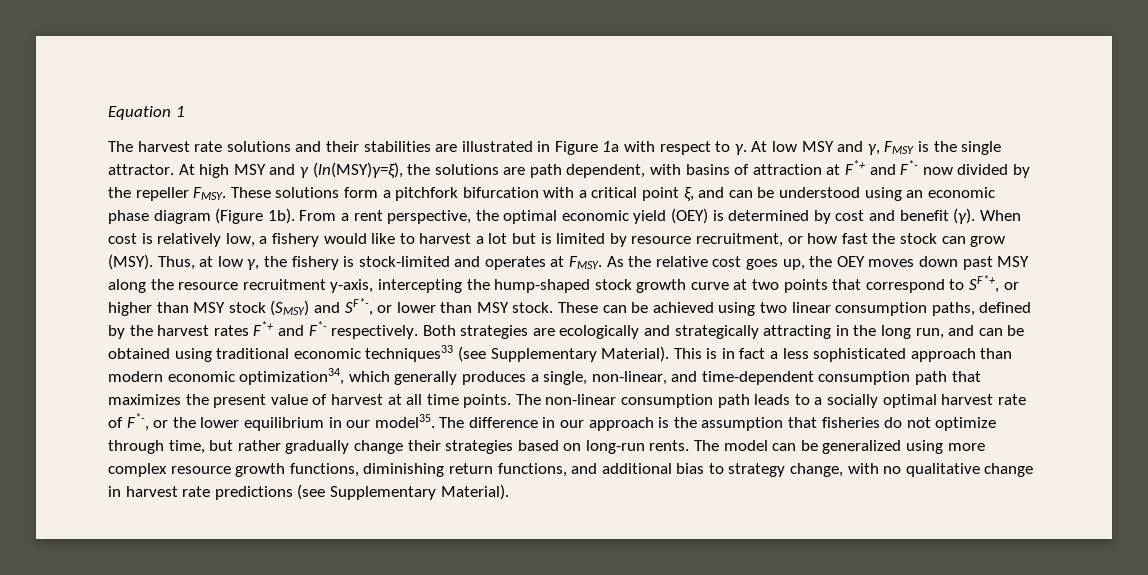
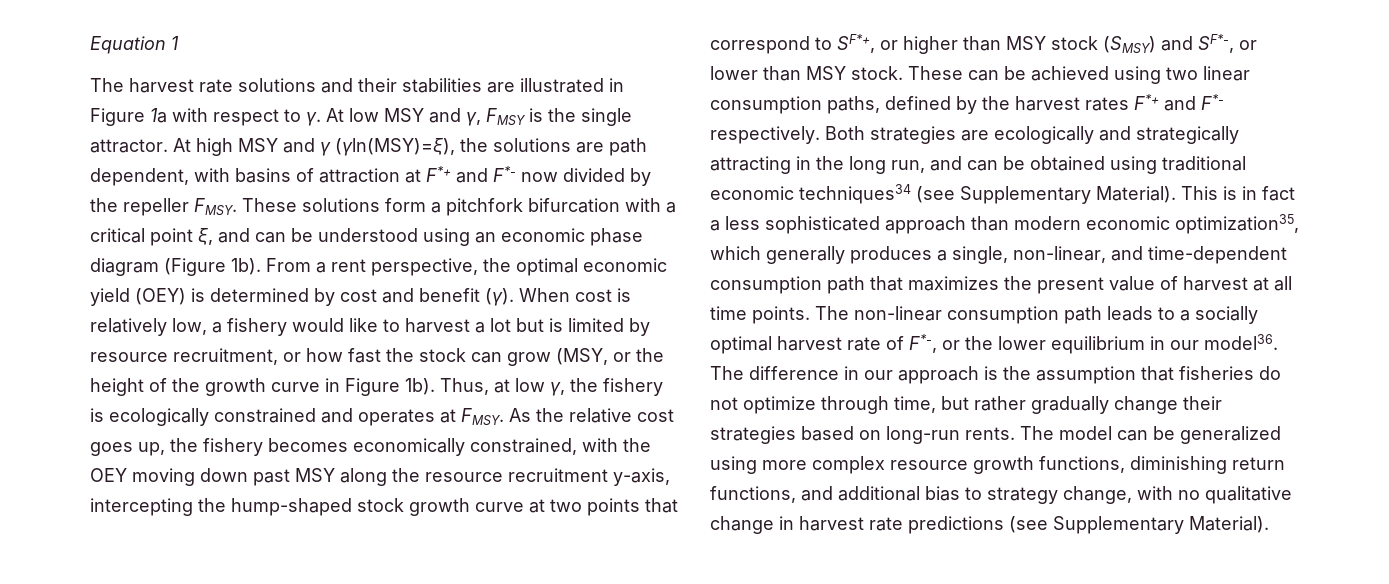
- At high MSY and γ (ln(MSY)γ=ξ), the solutions are path dependent, with basins of attraction at F*+ and F*- now divided by the repeller FMSY.
+ At high MSY and γ (γln(MSY)=ξ), the solutions are path dependent, with basins of attraction at F*+ and F*- now divided by the repeller FMSY.
- When cost is relatively low, a fishery would like to harvest a lot but is limited by resource recruitment, or how fast the stock can grow (MSY).
+ When cost is relatively low, a fishery would like to harvest a lot but is limited by resource recruitment, or how fast the stock can grow (MSY, or the height of the growth curve in Figure 1b).
- Thus, at low γ, the fishery is stock-limited and operates at FMSY.
+ Thus, at low γ, the fishery is ecologically constrained and operates at FMSY.
- As the relative cost goes up, the OEY moves down past MSY along the resource recruitment y-axis, intercepting the hump-shaped stock growth curve at two points that correspond to SF*+, or higher than MSY stock (SMSY) and SF*-, or lower than MSY stock.
+ As the relative cost goes up, the fishery becomes economically constrained, with the OEY moving down past MSY along the resource recruitment y-axis, intercepting the hump-shaped stock growth curve at two points that correspond to SF*+, or higher than MSY stock (SMSY) and SF*-, or lower than MSY stock.
- Both strategies are ecologically and strategically attracting in the long run, and can be obtained using traditional economic techniques33 (see Supplementary Material).
+ Both strategies are ecologically and strategically attracting in the long run, and can be obtained using traditional economic techniques34 (see Supplementary Material).
- This is in fact a less sophisticated approach than modern economic optimization34, which generally produces a single, non-linear, and time-dependent consumption path that maximizes the present value of harvest at all time points.
+ This is in fact a less sophisticated approach than modern economic optimization35, which generally produces a single, non-linear, and time-dependent consumption path that maximizes the present value of harvest at all time points.
- The non-linear consumption path leads to a socially optimal harvest rate of F*-, or the lower equilibrium in our model35.
+ The non-linear consumption path leads to a socially optimal harvest rate of F*-, or the lower equilibrium in our model36.

